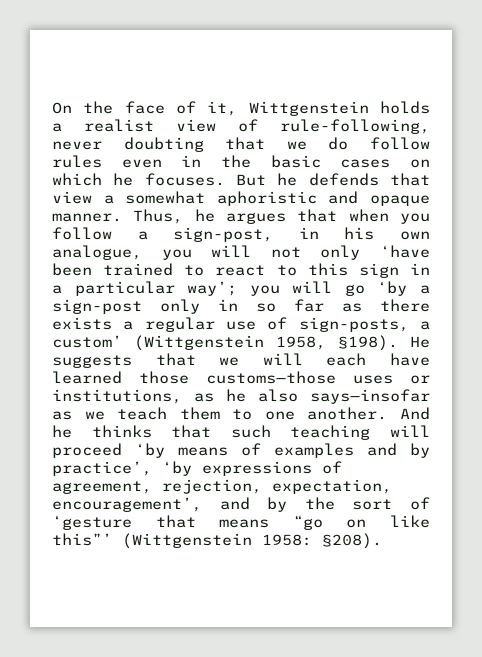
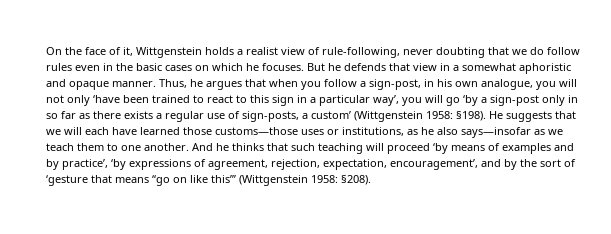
- But he defends that view a somewhat aphoristic and opaque manner.
+ But he defends that view in a somewhat aphoristic and opaque manner.
- Thus, he argues that when you follow a sign-post, in his own analogue, you will not only ‘have been trained to react to this sign in a particular way’; you will go ‘by a sign-post only in so far as there exists a regular use of sign-posts, a custom’ (Wittgenstein 1958, §198).
+ Thus, he argues that when you follow a sign-post, in his own analogue, you will not only ‘have been trained to react to this sign in a particular way’, you will go ‘by a sign-post only in so far as there exists a regular use of sign-posts, a custom’ (Wittgenstein 1958: §198).

